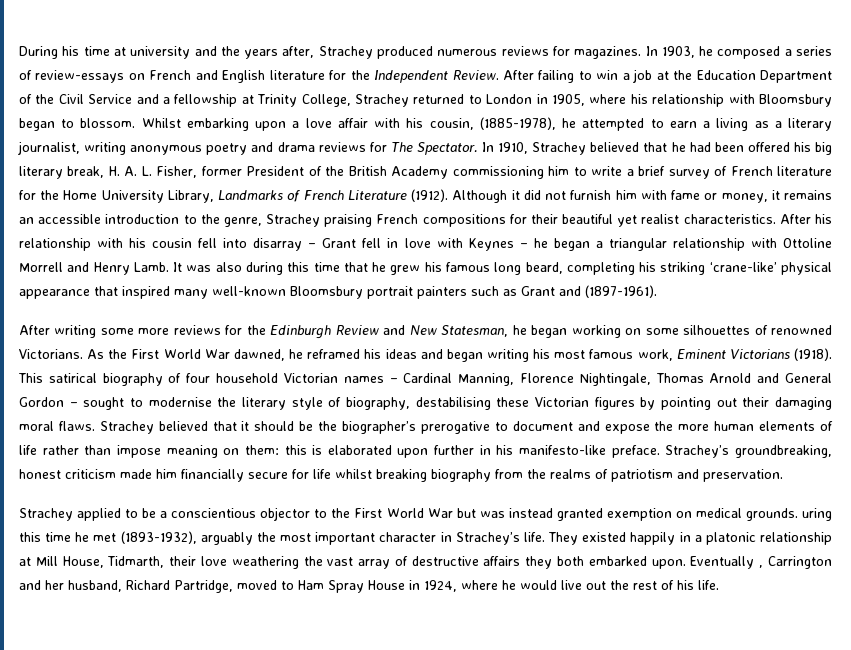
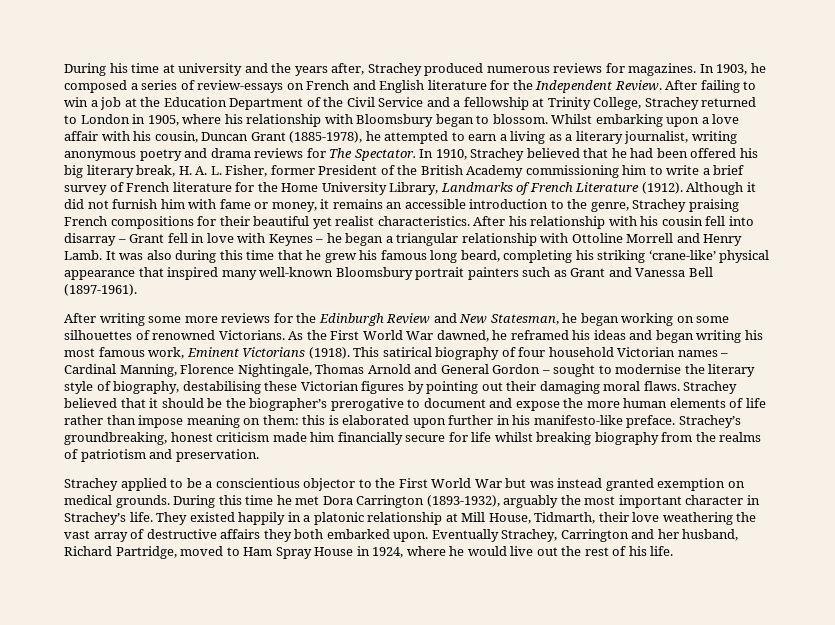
- Whilst embarking upon a love affair with his cousin, (1885-1978), he attempted to earn a living as a literary journalist, writing anonymous poetry and drama reviews for The Spectator.
+ Whilst embarking upon a love affair with his cousin, Duncan Grant (1885-1978), he attempted to earn a living as a literary journalist, writing anonymous poetry and drama reviews for The Spectator.
- It was also during this time that he grew his famous long beard, completing his striking ‘crane-like’ physical appearance that inspired many well-known Bloomsbury portrait painters such as Grant and (1897-1961).
+ It was also during this time that he grew his famous long beard, completing his striking ‘crane-like’ physical appearance that inspired many well-known Bloomsbury portrait painters such as Grant and Vanessa Bell (1897-1961).
- Strachey applied to be a conscientious objector to the First World War but was instead granted exemption on medical grounds. uring this time he met (1893-1932), arguably the most important character in Strachey’s life.
+ Strachey applied to be a conscientious objector to the First World War but was instead granted exemption on medical grounds. During this time he met Dora Carrington (1893-1932), arguably the most important character in Strachey’s life.
- Eventually , Carrington and her husband, Richard Partridge, moved to Ham Spray House in 1924, where he would live out the rest of his life.
+ Eventually Strachey, Carrington and her husband, Richard Partridge, moved to Ham Spray House in 1924, where he would live out the rest of his life.

